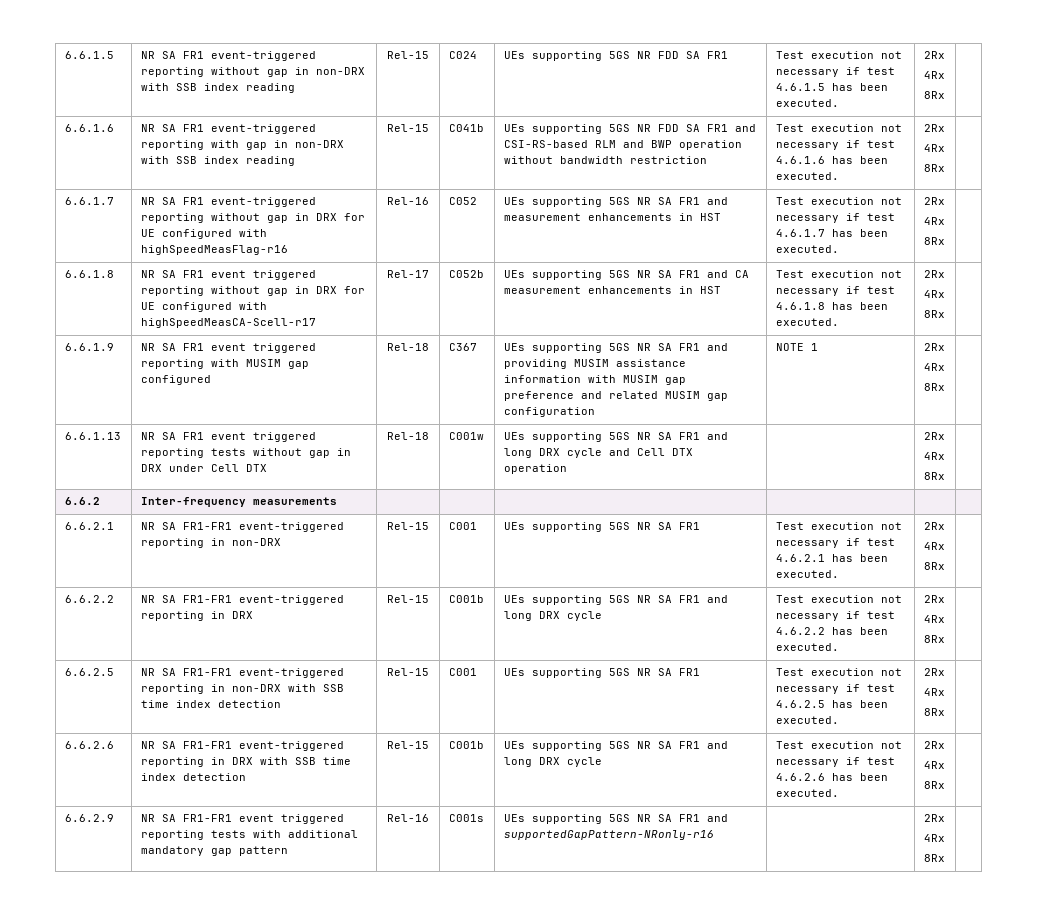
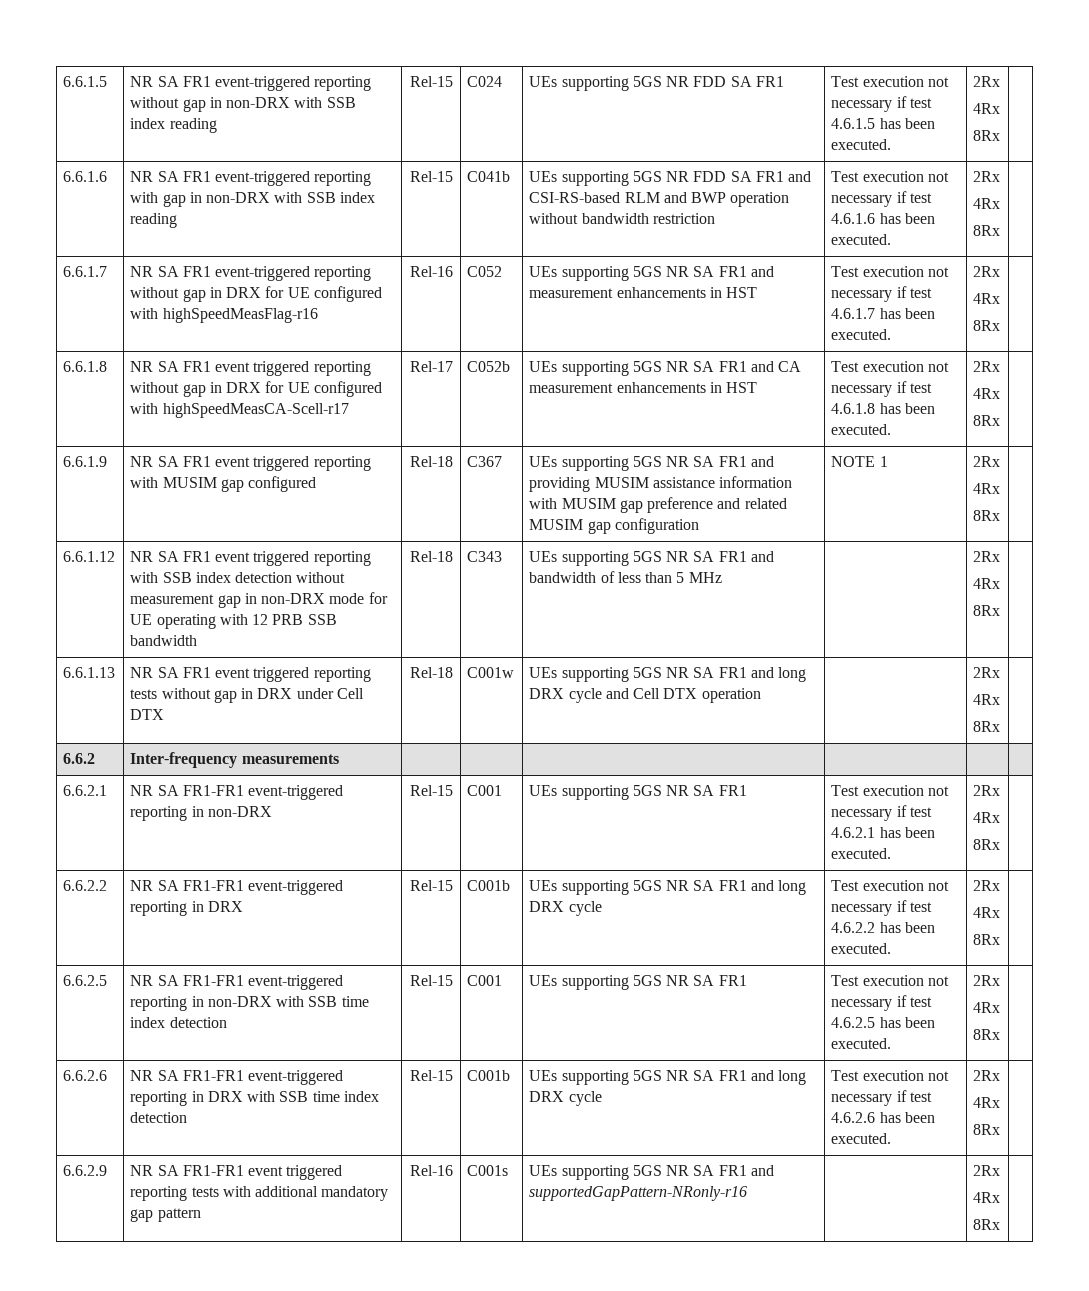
+ 6.6.1.12 | NR SA FR1 event triggered reporting with SSB index detection without measurement gap in non-DRX mode for UE operating with 12 PRB SSB bandwidth | Rel-18 | C343 | UEs supporting 5GS NR SA FR1 and bandwidth of less than 5 MHz | | 2Rx
+ 4Rx
+ 8Rx

